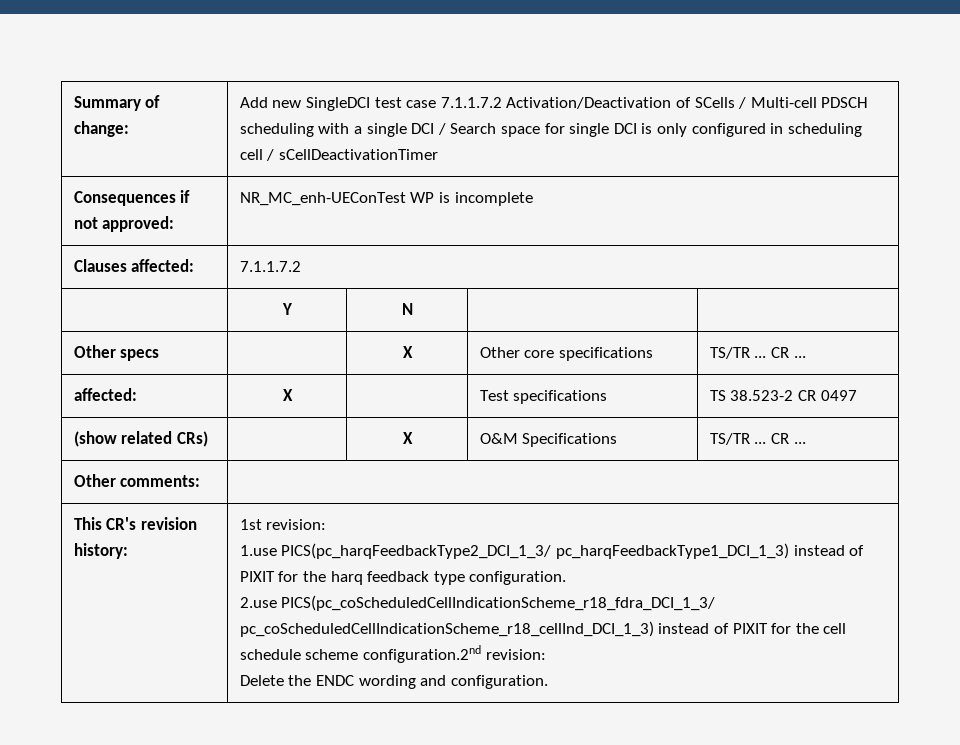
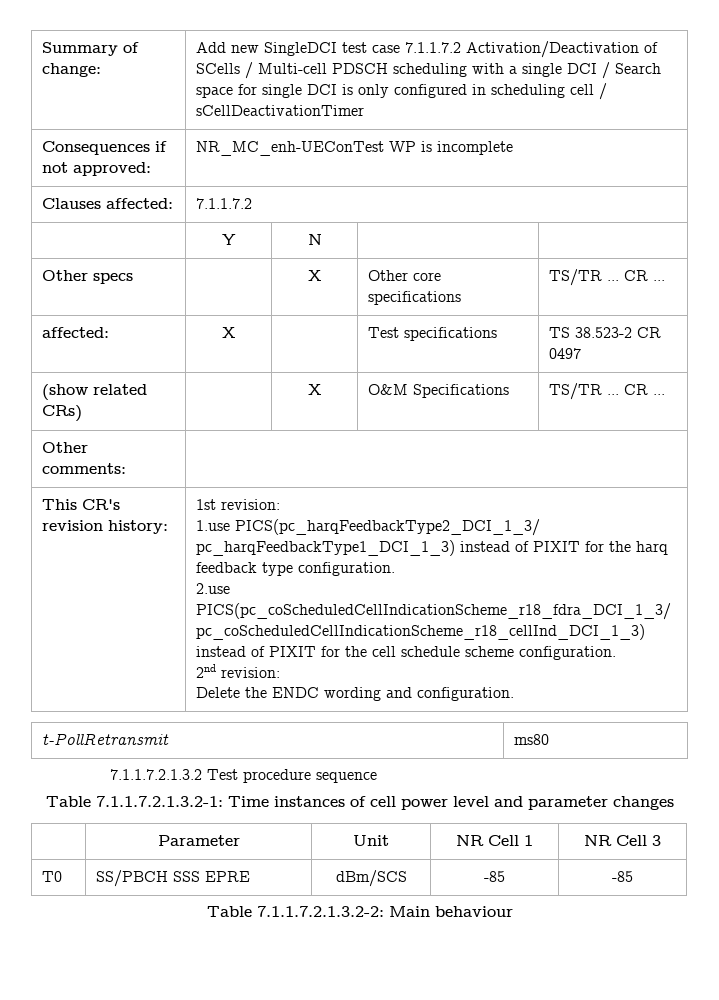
  This CR's revision history: | 1st revision:
  1.use PICS(pc_harqFeedbackType2_DCI_1_3/ pc_harqFeedbackType1_DCI_1_3) instead of PIXIT for the harq feedback type configuration.
- 2.use PICS(pc_coScheduledCellIndicationScheme_r18_fdra_DCI_1_3/ pc_coScheduledCellIndicationScheme_r18_cellInd_DCI_1_3) instead of PIXIT for the cell schedule scheme configuration.2nd revision:
+ 2.use PICS(pc_coScheduledCellIndicationScheme_r18_fdra_DCI_1_3/ pc_coScheduledCellIndicationScheme_r18_cellInd_DCI_1_3) instead of PIXIT for the cell schedule scheme configuration.
+ 2nd revision:
+ t-PollRetransmit | ms80
+ 7.1.1.7.2.1.3.2 Test procedure sequence
+ Table 7.1.1.7.2.1.3.2-1: Time instances of cell power level and parameter changes
+ | Parameter | Unit | NR Cell 1 | NR Cell 3
+ T0 | SS/PBCH SSS EPRE | dBm/SCS | -85 | -85
+ Table 7.1.1.7.2.1.3.2-2: Main behaviour

